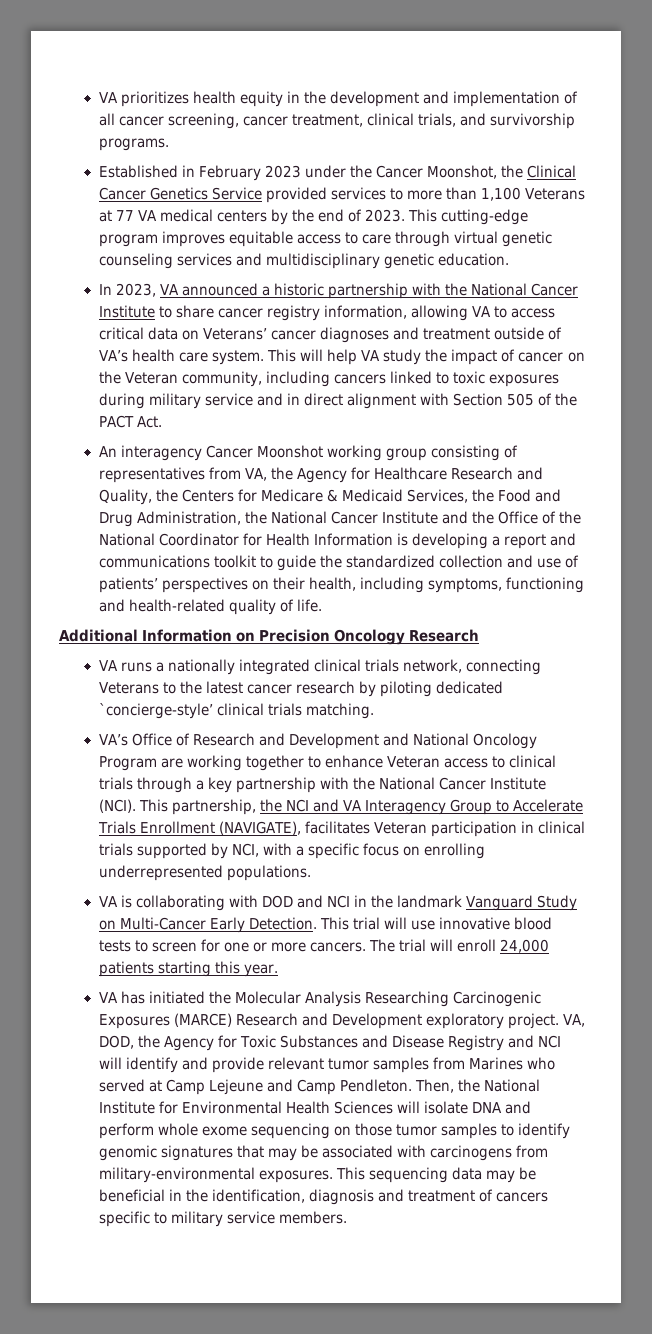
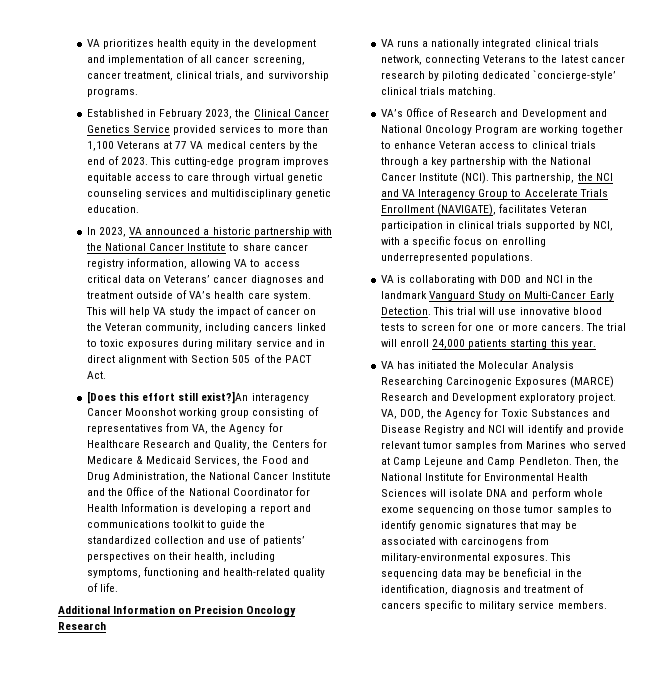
- Established in February 2023 under the Cancer Moonshot, the Clinical Cancer Genetics Service provided services to more than 1,100 Veterans at 77 VA medical centers by the end of 2023.
+ Established in February 2023, the Clinical Cancer Genetics Service provided services to more than 1,100 Veterans at 77 VA medical centers by the end of 2023.
- An interagency Cancer Moonshot working group consisting of representatives from VA, the Agency for Healthcare Research and Quality, the Centers for Medicare & Medicaid Services, the Food and Drug Administration, the National Cancer Institute and the Office of the National Coordinator for Health Information is developing a report and communications toolkit to guide the standardized collection and use of patients’ perspectives on their health, including symptoms, functioning and health-related quality of life.
+ [Does this effort still exist?]An interagency Cancer Moonshot working group consisting of representatives from VA, the Agency for Healthcare Research and Quality, the Centers for Medicare & Medicaid Services, the Food and Drug Administration, the National Cancer Institute and the Office of the National Coordinator for Health Information is developing a report and communications toolkit to guide the standardized collection and use of patients’ perspectives on their health, including symptoms, functioning and health-related quality of life.

